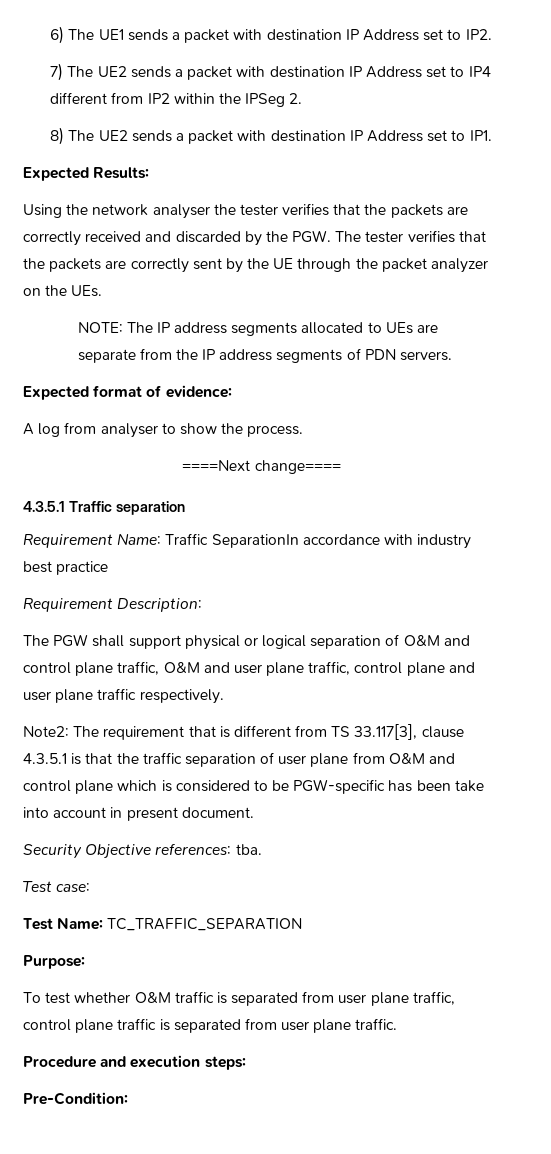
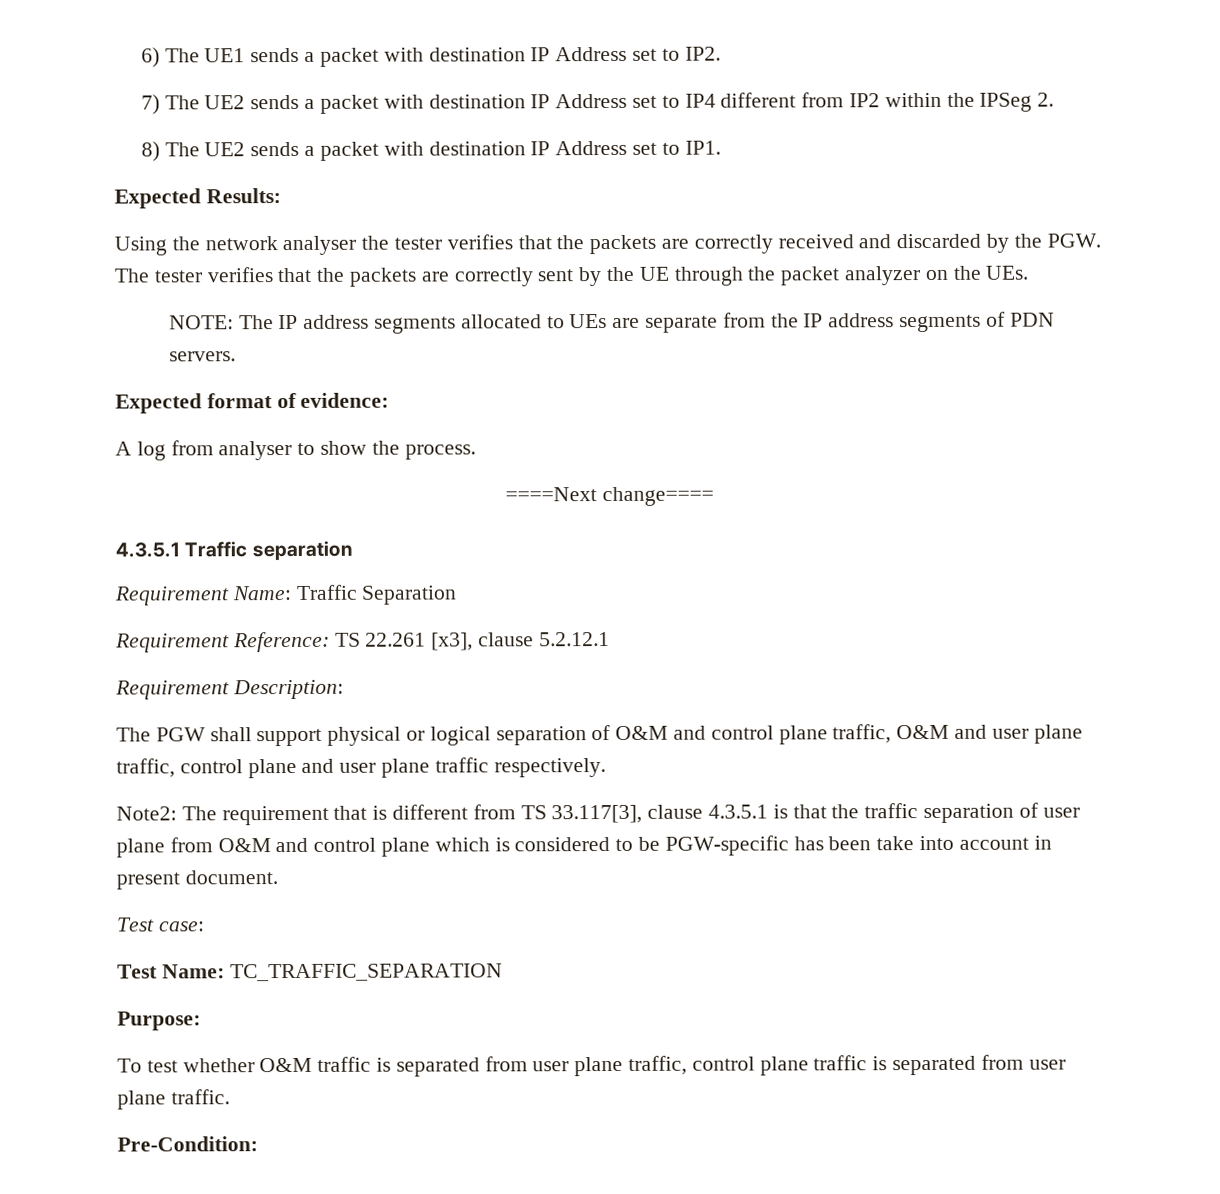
- Requirement Name: Traffic SeparationIn accordance with industry best practice
+ Requirement Name: Traffic Separation
+ Requirement Reference: TS 22.261 [x3], clause 5.2.12.1
- Security Objective references: tba.
- Procedure and execution steps:

